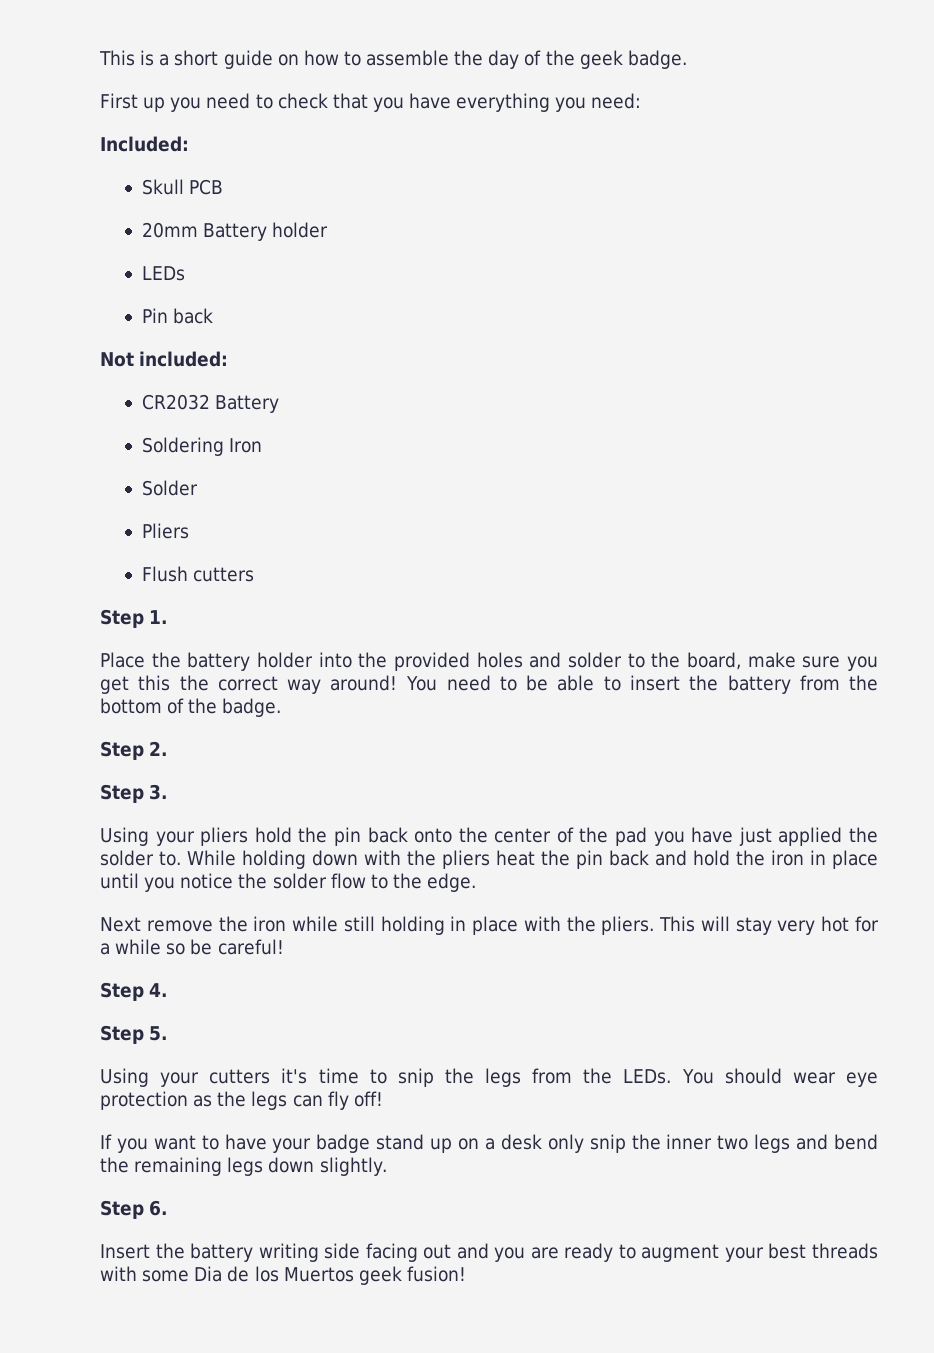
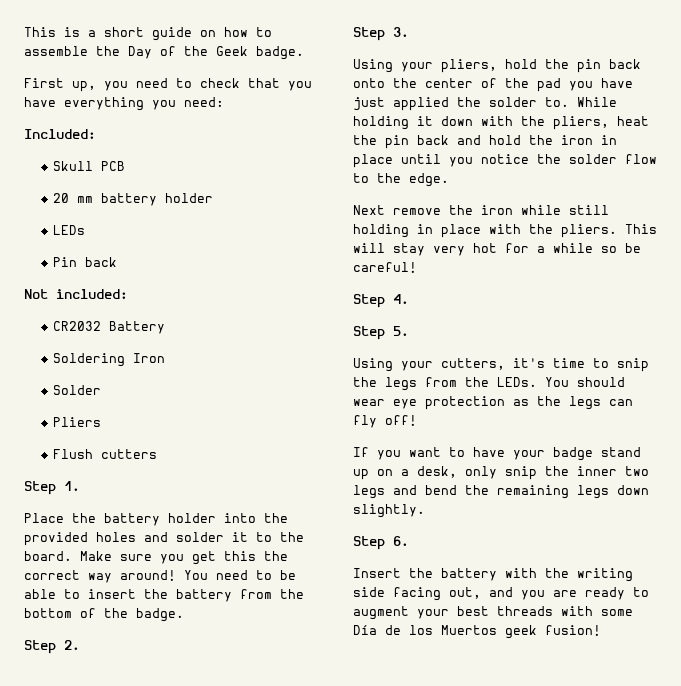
- This is a short guide on how to assemble the day of the geek badge.
+ This is a short guide on how to assemble the Day of the Geek badge.
- First up you need to check that you have everything you need:
+ First up, you need to check that you have everything you need:
- 20mm Battery holder
+ 20 mm battery holder
- Place the battery holder into the provided holes and solder to the board, make sure you get this the correct way around!
+ Place the battery holder into the provided holes and solder it to the board. Make sure you get this the correct way around!
- Using your pliers hold the pin back onto the center of the pad you have just applied the solder to.
+ Using your pliers, hold the pin back onto the center of the pad you have just applied the solder to.
- While holding down with the pliers heat the pin back and hold the iron in place until you notice the solder flow to the edge.
+ While holding it down with the pliers, heat the pin back and hold the iron in place until you notice the solder flow to the edge.
- Using your cutters it's time to snip the legs from the LEDs.
+ Using your cutters, it's time to snip the legs from the LEDs.
- If you want to have your badge stand up on a desk only snip the inner two legs and bend the remaining legs down slightly.
+ If you want to have your badge stand up on a desk, only snip the inner two legs and bend the remaining legs down slightly.
- Insert the battery writing side facing out and you are ready to augment your best threads with some Dia de los Muertos geek fusion!
+ Insert the battery with the writing side facing out, and you are ready to augment your best threads with some Día de los Muertos geek fusion!

